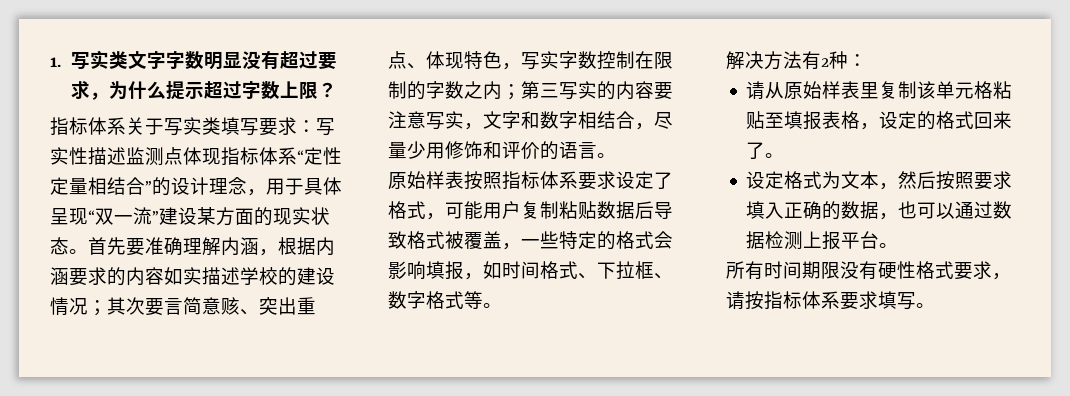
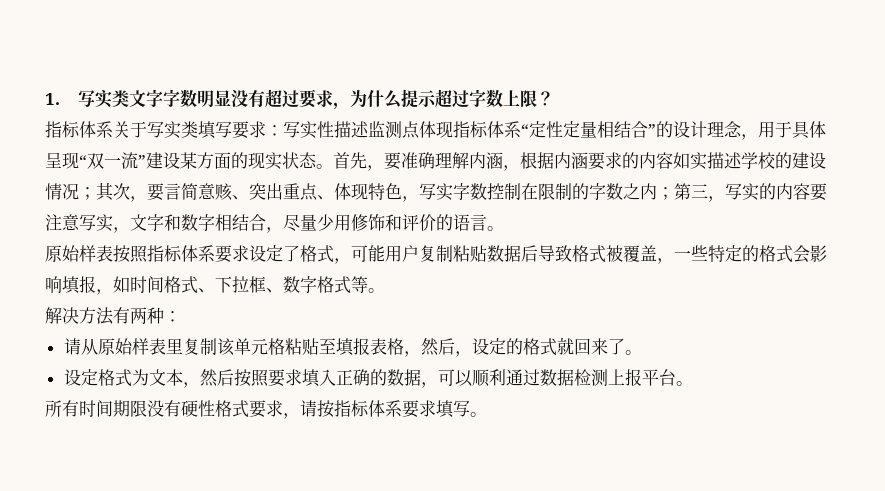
- 首先要准确理解内涵，根据内涵要求的内容如实描述学校的建设情况；其次要言简意赅、突出重点、体现特色，写实字数控制在限制的字数之内；第三写实的内容要注意写实，文字和数字相结合，尽量少用修饰和评价的语言。
+ 首先，要准确理解内涵，根据内涵要求的内容如实描述学校的建设情况；其次，要言简意赅、突出重点、体现特色，写实字数控制在限制的字数之内；第三，写实的内容要注意写实，文字和数字相结合，尽量少用修饰和评价的语言。
- 解决方法有2种：
+ 解决方法有两种：
- 请从原始样表里复制该单元格粘贴至填报表格，设定的格式回来了。
+ 请从原始样表里复制该单元格粘贴至填报表格，然后，设定的格式就回来了。
- 设定格式为文本，然后按照要求填入正确的数据，也可以通过数据检测上报平台。
+ 设定格式为文本，然后按照要求填入正确的数据，可以顺利通过数据检测上报平台。

